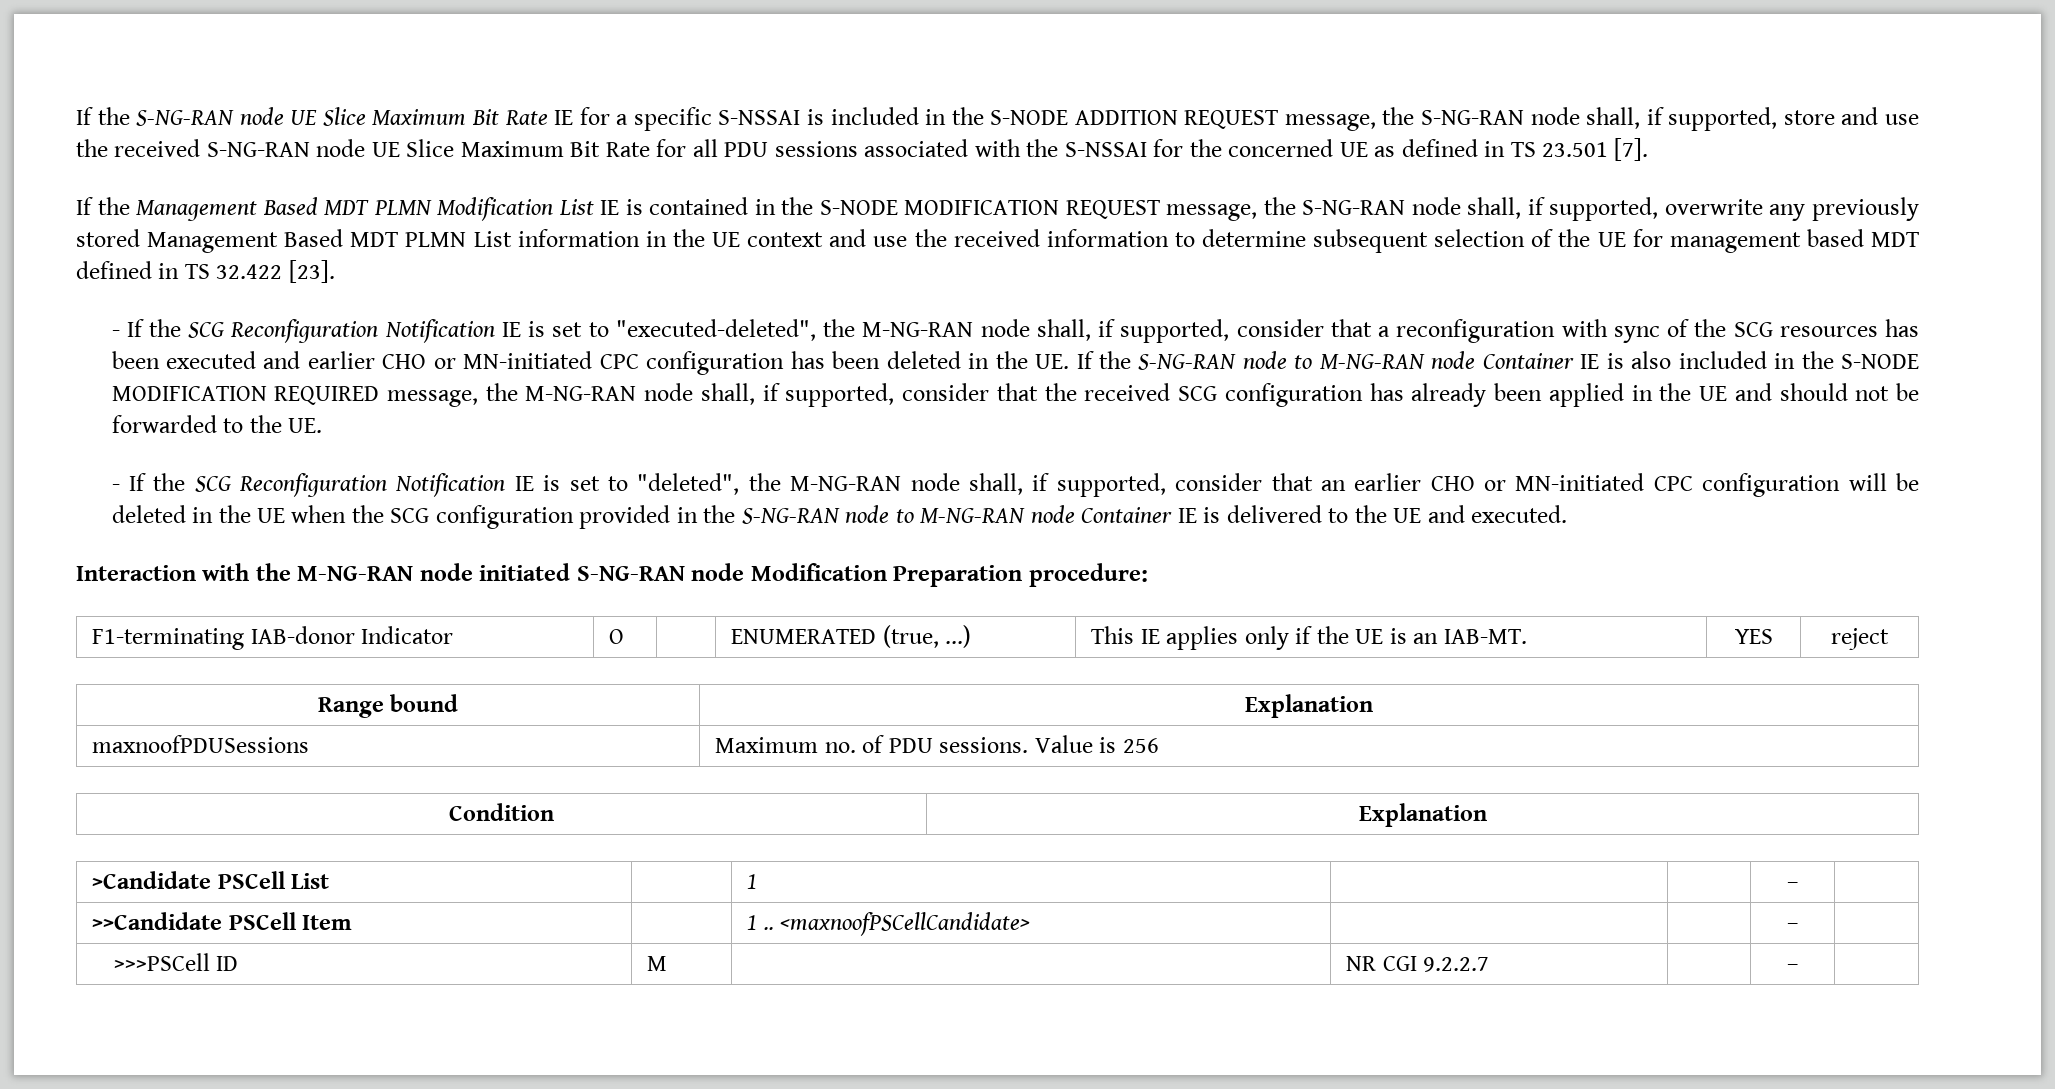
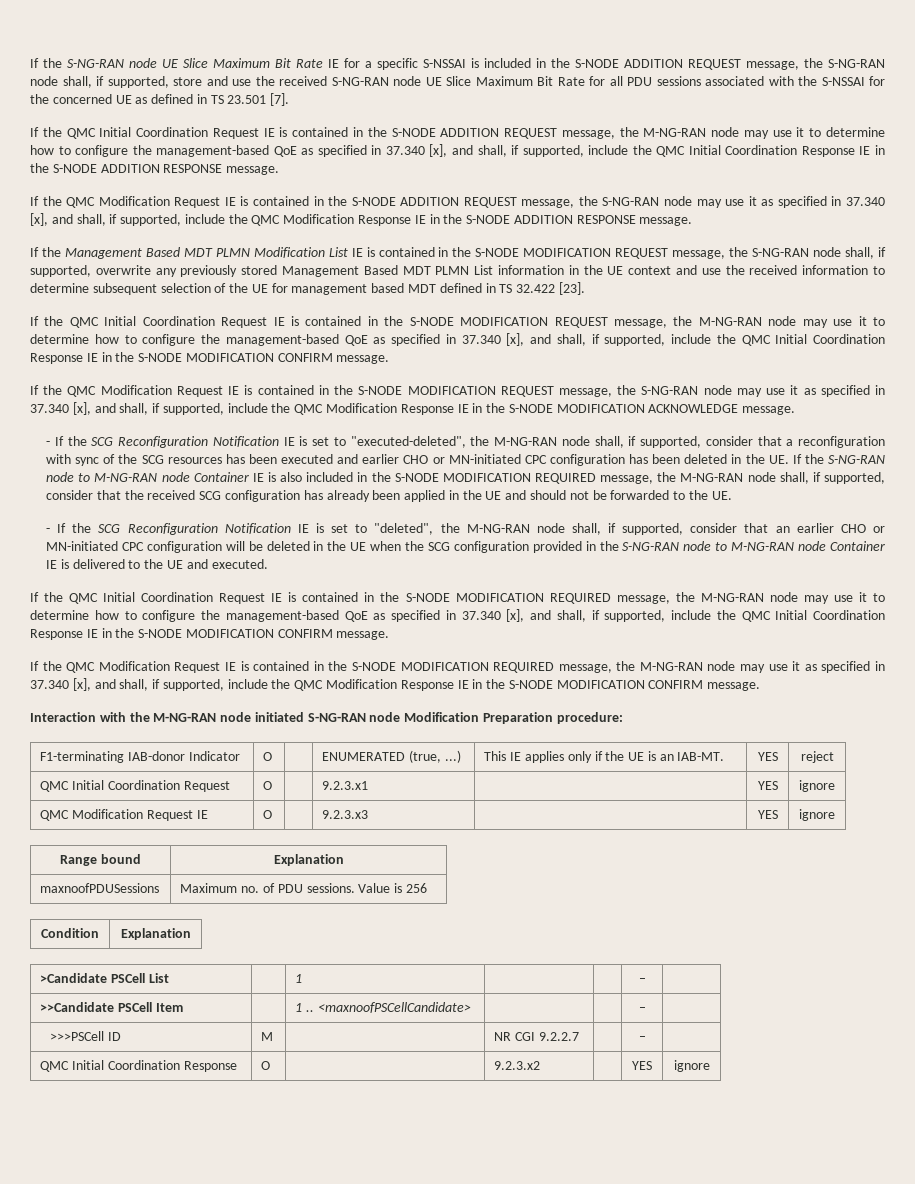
+ If the QMC Initial Coordination Request IE is contained in the S-NODE ADDITION REQUEST message, the M-NG-RAN node may use it to determine how to configure the management-based QoE as specified in 37.340 [x], and shall, if supported, include the QMC Initial Coordination Response IE in the S-NODE ADDITION RESPONSE message.
+ If the QMC Modification Request IE is contained in the S-NODE ADDITION REQUEST message, the S-NG-RAN node may use it as specified in 37.340 [x], and shall, if supported, include the QMC Modification Response IE in the S-NODE ADDITION RESPONSE message.
+ If the QMC Initial Coordination Request IE is contained in the S-NODE MODIFICATION REQUEST message, the M-NG-RAN node may use it to determine how to configure the management-based QoE as specified in 37.340 [x], and shall, if supported, include the QMC Initial Coordination Response IE in the S-NODE MODIFICATION CONFIRM message.
+ If the QMC Modification Request IE is contained in the S-NODE MODIFICATION REQUEST message, the S-NG-RAN node may use it as specified in 37.340 [x], and shall, if supported, include the QMC Modification Response IE in the S-NODE MODIFICATION ACKNOWLEDGE message.
+ If the QMC Initial Coordination Request IE is contained in the S-NODE MODIFICATION REQUIRED message, the M-NG-RAN node may use it to determine how to configure the management-based QoE as specified in 37.340 [x], and shall, if supported, include the QMC Initial Coordination Response IE in the S-NODE MODIFICATION CONFIRM message.
+ If the QMC Modification Request IE is contained in the S-NODE MODIFICATION REQUIRED message, the M-NG-RAN node may use it as specified in 37.340 [x], and shall, if supported, include the QMC Modification Response IE in the S-NODE MODIFICATION CONFIRM message.
+ QMC Initial Coordination Request | O | | 9.2.3.x1 | | YES | ignore
+ QMC Modification Request IE | O | | 9.2.3.x3 | | YES | ignore
+ QMC Initial Coordination Response | O | | 9.2.3.x2 | | YES | ignore

